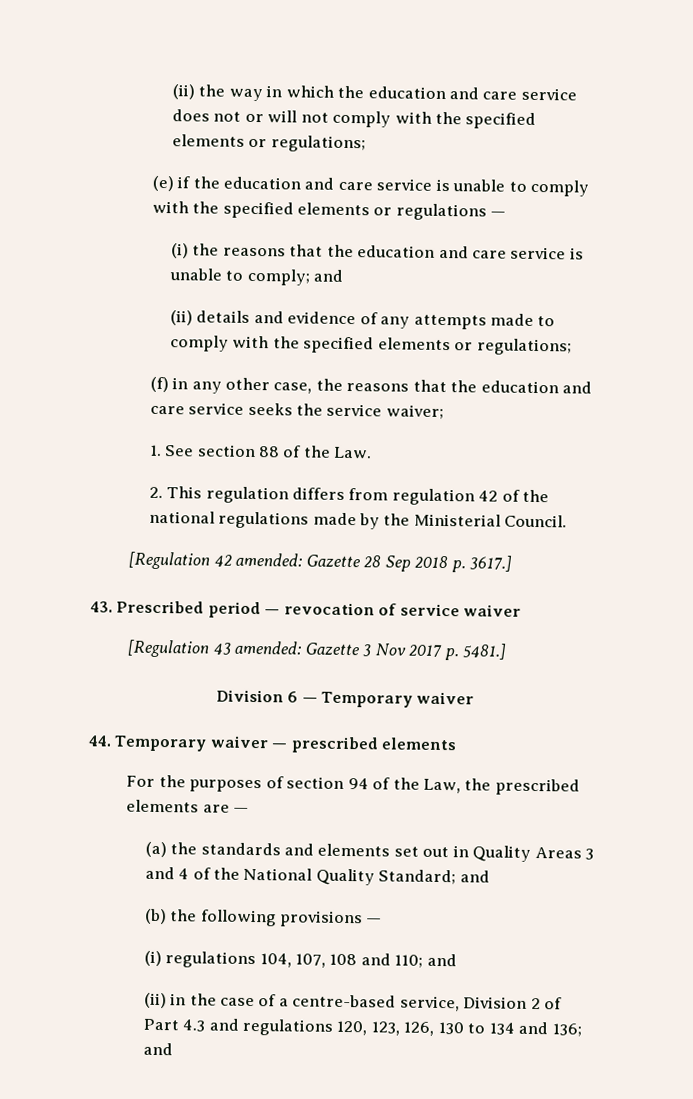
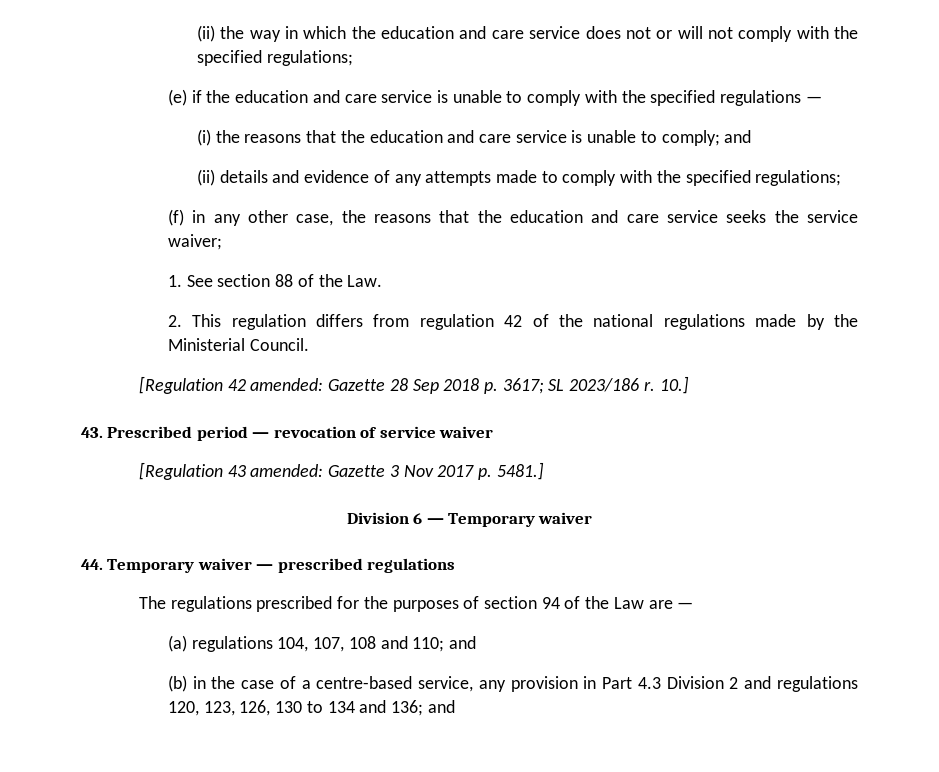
- (ii) the way in which the education and care service does not or will not comply with the specified elements or regulations;
+ (ii) the way in which the education and care service does not or will not comply with the specified regulations;
- (e) if the education and care service is unable to comply with the specified elements or regulations —
+ (e) if the education and care service is unable to comply with the specified regulations —
- (ii) details and evidence of any attempts made to comply with the specified elements or regulations;
+ (ii) details and evidence of any attempts made to comply with the specified regulations;
- [Regulation 42 amended: Gazette 28 Sep 2018 p. 3617.]
+ [Regulation 42 amended: Gazette 28 Sep 2018 p. 3617; SL 2023/186 r. 10.]
- 44. Temporary waiver — prescribed elements
- For the purposes of section 94 of the Law, the prescribed elements are —
+ 44. Temporary waiver — prescribed regulations
+ The regulations prescribed for the purposes of section 94 of the Law are —
- (a) the standards and elements set out in Quality Areas 3 and 4 of the National Quality Standard; and
- (b) the following provisions —
- (i) regulations 104, 107, 108 and 110; and
+ (a) regulations 104, 107, 108 and 110; and
- (ii) in the case of a centre-based service, Division 2 of Part 4.3 and regulations 120, 123, 126, 130 to 134 and 136; and
+ (b) in the case of a centre-based service, any provision in Part 4.3 Division 2 and regulations 120, 123, 126, 130 to 134 and 136; and

